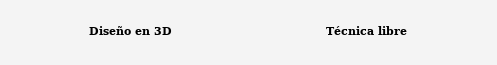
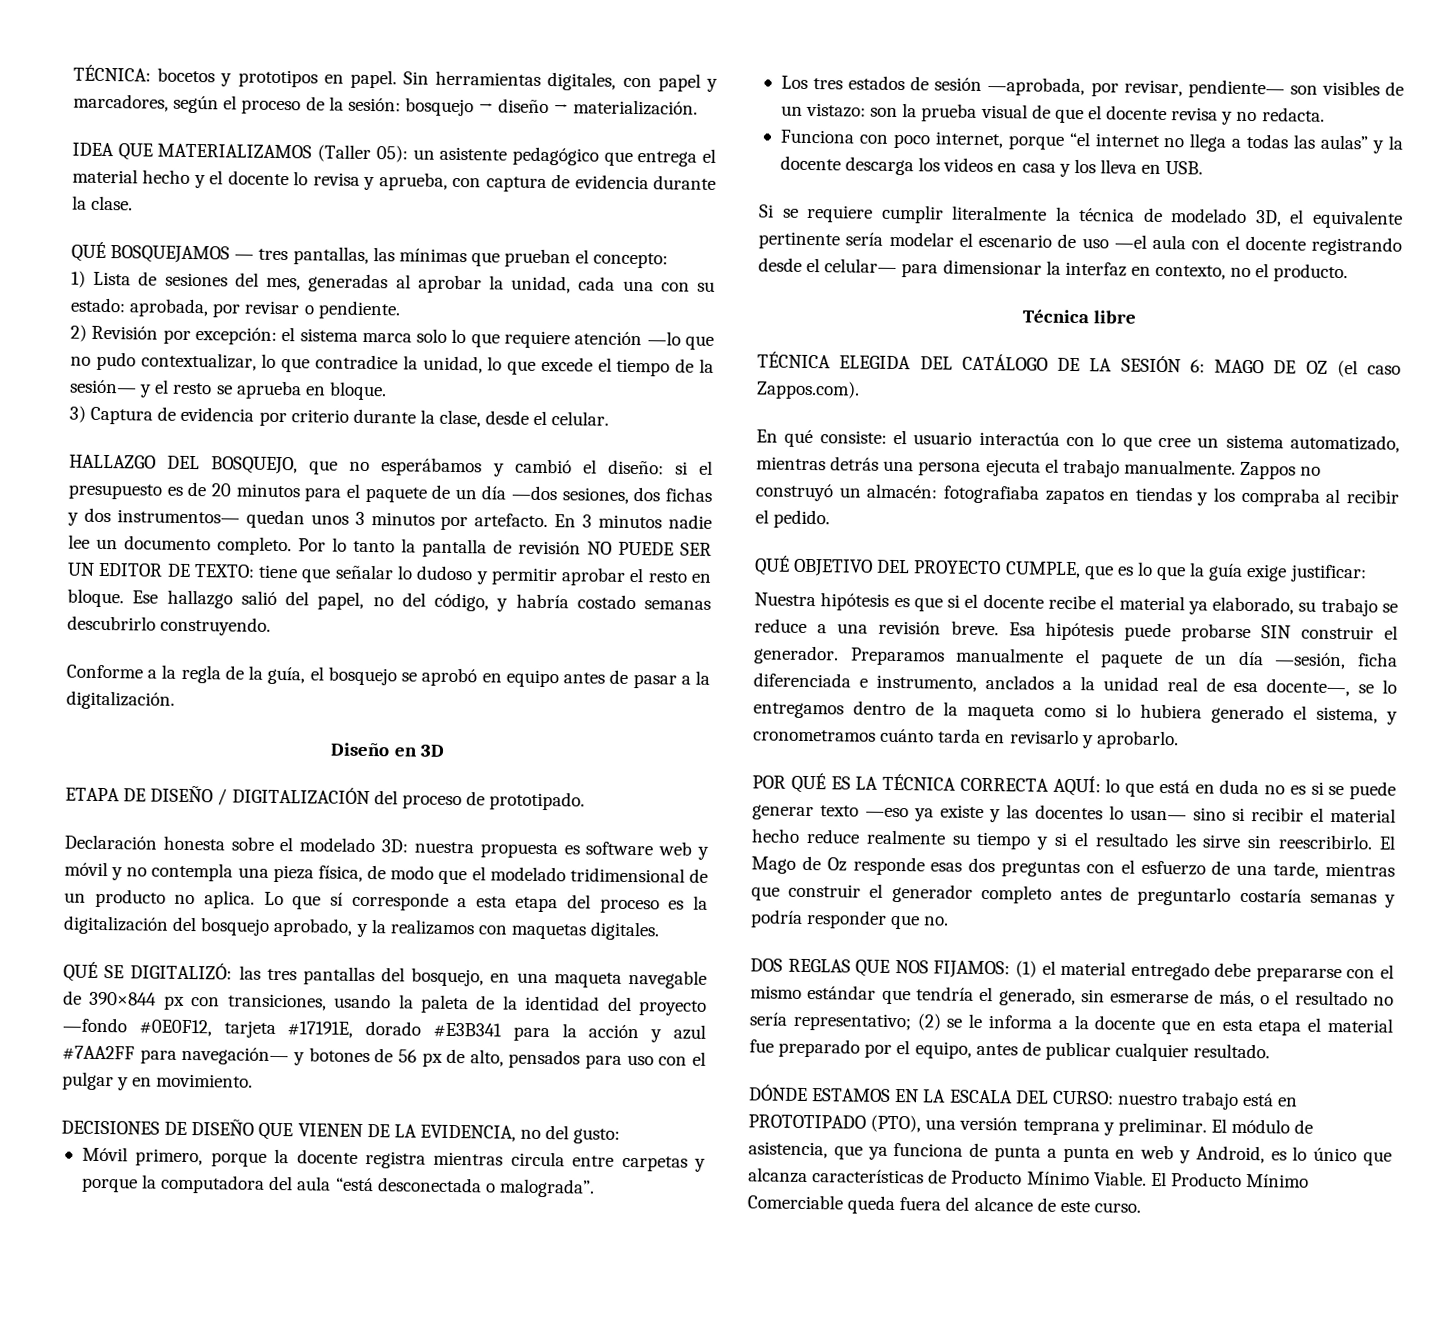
+ TÉCNICA: bocetos y prototipos en papel. Sin herramientas digitales, con papel y marcadores, según el proceso de la sesión: bosquejo → diseño → materialización.
+ IDEA QUE MATERIALIZAMOS (Taller 05): un asistente pedagógico que entrega el material hecho y el docente lo revisa y aprueba, con captura de evidencia durante la clase.
+ QUÉ BOSQUEJAMOS — tres pantallas, las mínimas que prueban el concepto:
+ 1) Lista de sesiones del mes, generadas al aprobar la unidad, cada una con su estado: aprobada, por revisar o pendiente.
+ 2) Revisión por excepción: el sistema marca solo lo que requiere atención —lo que no pudo contextualizar, lo que contradice la unidad, lo que excede el tiempo de la sesión— y el resto se aprueba en bloque.
+ 3) Captura de evidencia por criterio durante la clase, desde el celular.
+ HALLAZGO DEL BOSQUEJO, que no esperábamos y cambió el diseño: si el presupuesto es de 20 minutos para el paquete de un día —dos sesiones, dos fichas y dos instrumentos— quedan unos 3 minutos por artefacto. En 3 minutos nadie lee un documento completo. Por lo tanto la pantalla de revisión NO PUEDE SER UN EDITOR DE TEXTO: tiene que señalar lo dudoso y permitir aprobar el resto en bloque. Ese hallazgo salió del papel, no del código, y habría costado semanas descubrirlo construyendo.
+ Conforme a la regla de la guía, el bosquejo se aprobó en equipo antes de pasar a la digitalización.
  Diseño en 3D
+ ETAPA DE DISEÑO / DIGITALIZACIÓN del proceso de prototipado.
+ Declaración honesta sobre el modelado 3D: nuestra propuesta es software web y móvil y no contempla una pieza física, de modo que el modelado tridimensional de un producto no aplica. Lo que sí corresponde a esta etapa del proceso es la digitalización del bosquejo aprobado, y la realizamos con maquetas digitales.
+ QUÉ SE DIGITALIZÓ: las tres pantallas del bosquejo, en una maqueta navegable de 390×844 px con transiciones, usando la paleta de la identidad del proyecto —fondo #0E0F12, tarjeta #17191E, dorado #E3B341 para la acción y azul #7AA2FF para navegación— y botones de 56 px de alto, pensados para uso con el pulgar y en movimiento.
+ DECISIONES DE DISEÑO QUE VIENEN DE LA EVIDENCIA, no del gusto:
+ Móvil primero, porque la docente registra mientras circula entre carpetas y porque la computadora del aula “está desconectada o malograda”.
+ Los tres estados de sesión —aprobada, por revisar, pendiente— son visibles de un vistazo: son la prueba visual de que el docente revisa y no redacta.
+ Funciona con poco internet, porque “el internet no llega a todas las aulas” y la docente descarga los videos en casa y los lleva en USB.
+ Si se requiere cumplir literalmente la técnica de modelado 3D, el equivalente pertinente sería modelar el escenario de uso —el aula con el docente registrando desde el celular— para dimensionar la interfaz en contexto, no el producto.
  Técnica libre
+ TÉCNICA ELEGIDA DEL CATÁLOGO DE LA SESIÓN 6: MAGO DE OZ (el caso Zappos.com).
+ En qué consiste: el usuario interactúa con lo que cree un sistema automatizado, mientras detrás una persona ejecuta el trabajo manualmente. Zappos no construyó un almacén: fotografiaba zapatos en tiendas y los compraba al recibir el pedido.
+ QUÉ OBJETIVO DEL PROYECTO CUMPLE, que es lo que la guía exige justificar:
+ Nuestra hipótesis es que si el docente recibe el material ya elaborado, su trabajo se reduce a una revisión breve. Esa hipótesis puede probarse SIN construir el generador. Preparamos manualmente el paquete de un día —sesión, ficha diferenciada e instrumento, anclados a la unidad real de esa docente—, se lo entregamos dentro de la maqueta como si lo hubiera generado el sistema, y cronometramos cuánto tarda en revisarlo y aprobarlo.
+ POR QUÉ ES LA TÉCNICA CORRECTA AQUÍ: lo que está en duda no es si se puede generar texto —eso ya existe y las docentes lo usan— sino si recibir el material hecho reduce realmente su tiempo y si el resultado les sirve sin reescribirlo. El Mago de Oz responde esas dos preguntas con el esfuerzo de una tarde, mientras que construir el generador completo antes de preguntarlo costaría semanas y podría responder que no.
+ DOS REGLAS QUE NOS FIJAMOS: (1) el material entregado debe prepararse con el mismo estándar que tendría el generado, sin esmerarse de más, o el resultado no sería representativo; (2) se le informa a la docente que en esta etapa el material fue preparado por el equipo, antes de publicar cualquier resultado.
+ DÓNDE ESTAMOS EN LA ESCALA DEL CURSO: nuestro trabajo está en PROTOTIPADO (PTO), una versión temprana y preliminar. El módulo de asistencia, que ya funciona de punta a punta en web y Android, es lo único que alcanza características de Producto Mínimo Viable. El Producto Mínimo Comerciable queda fuera del alcance de este curso.

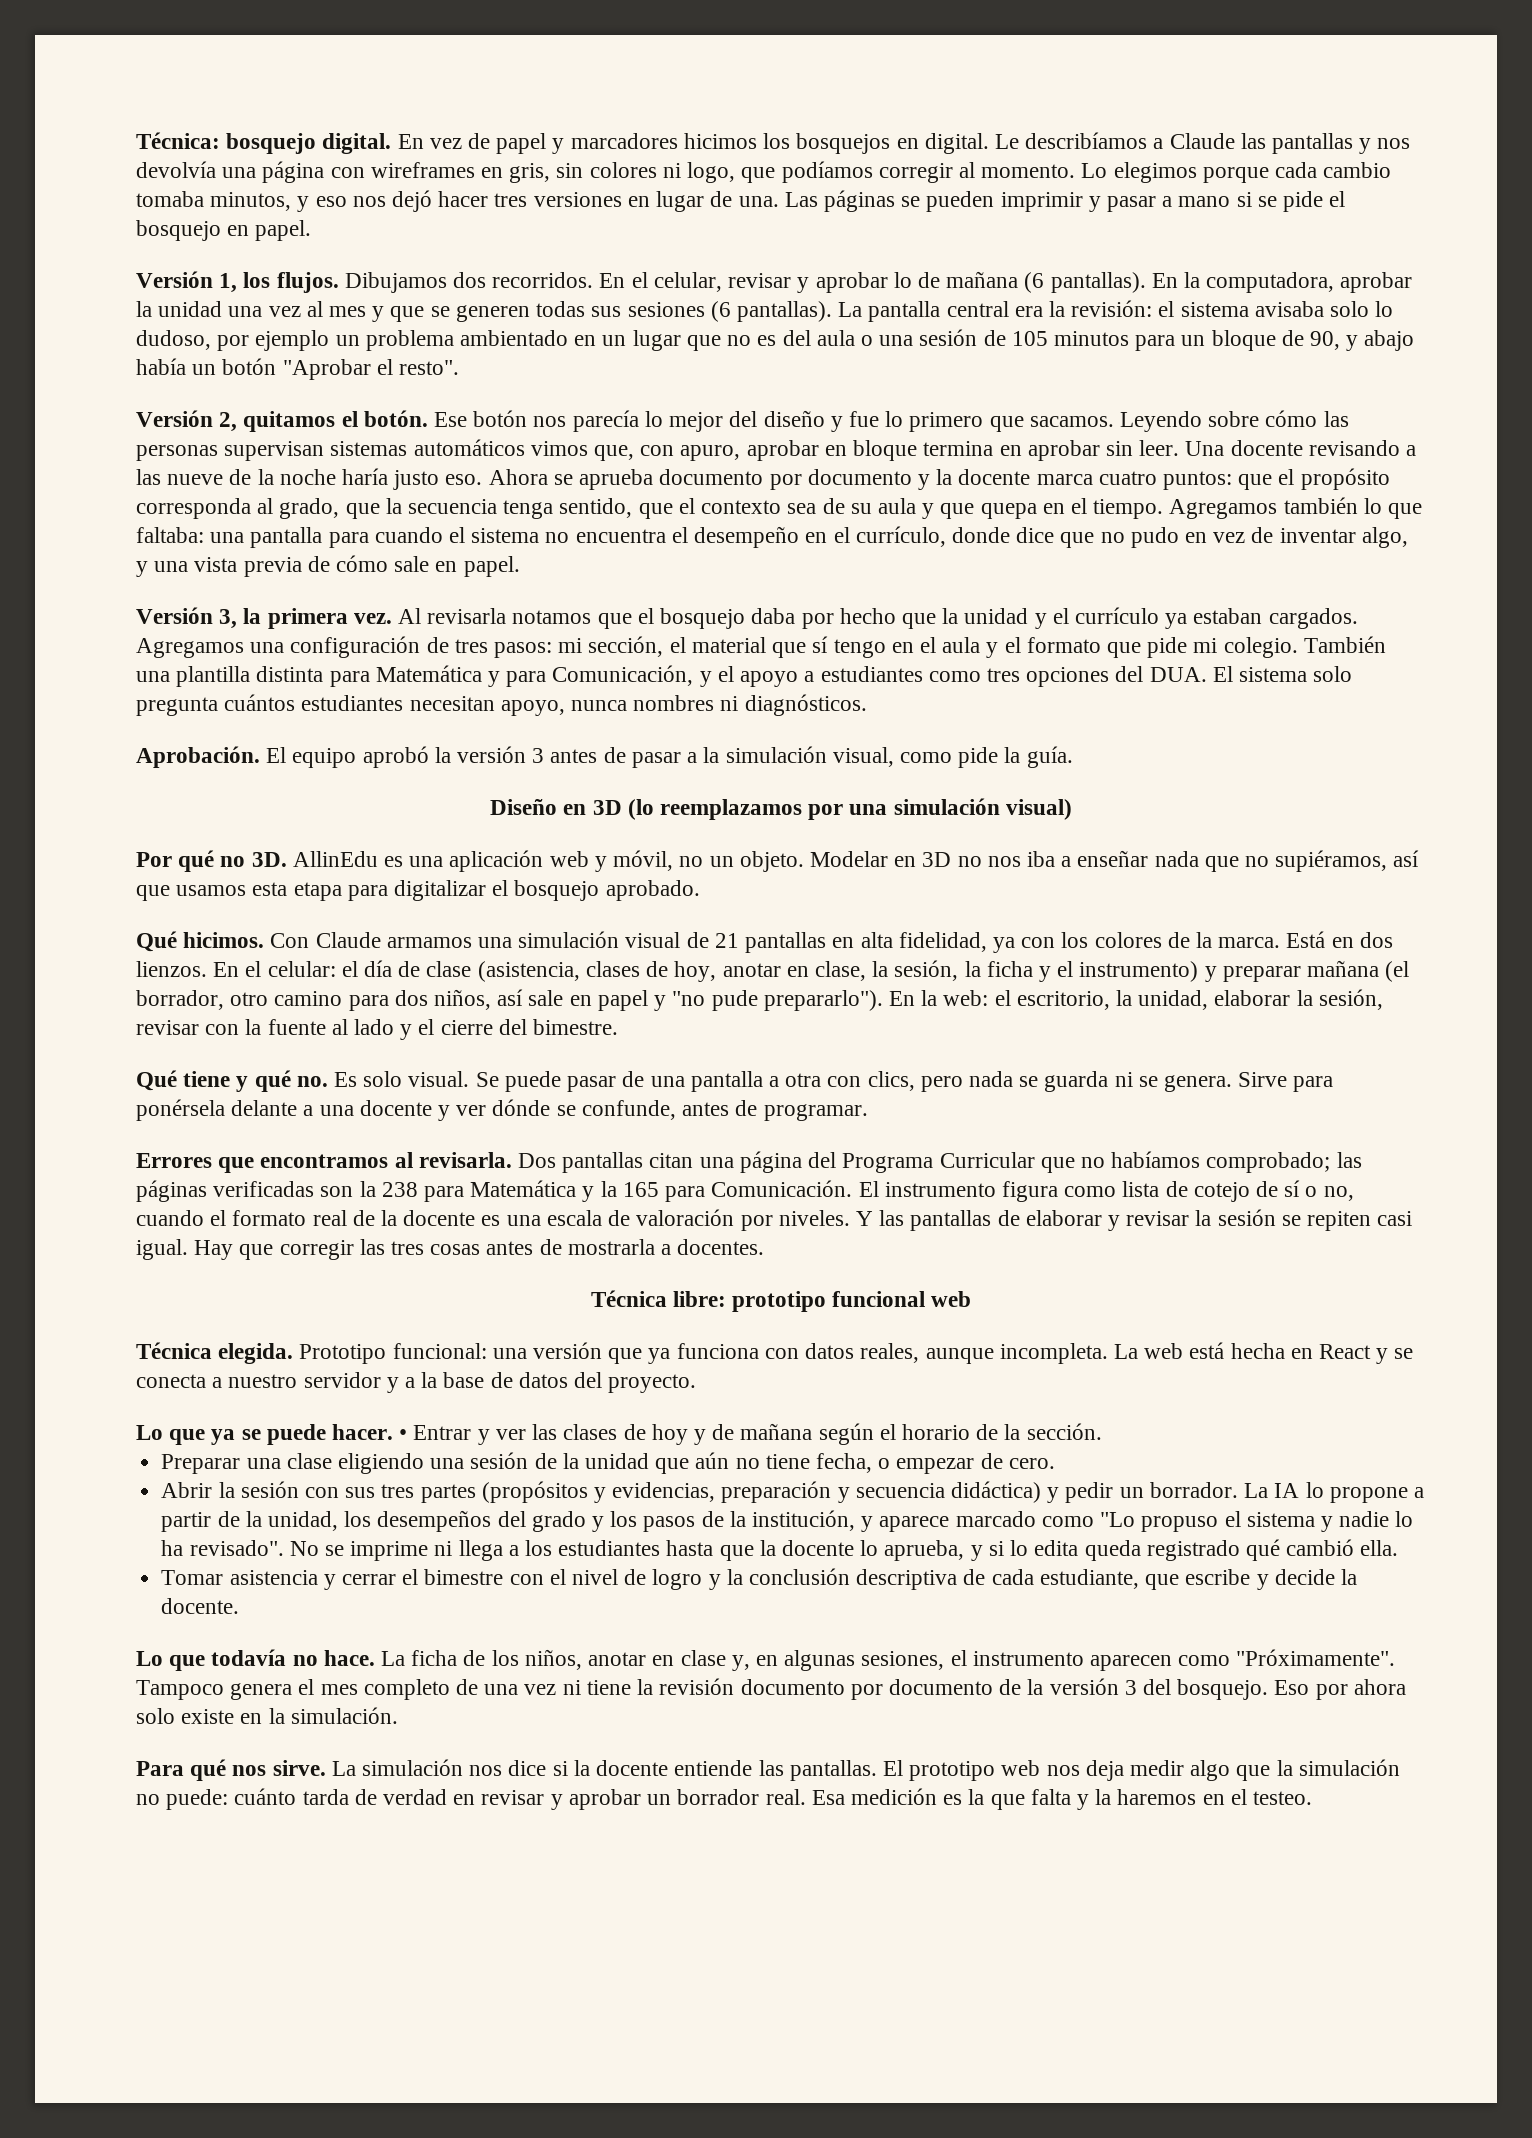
- TÉCNICA: bocetos y prototipos en papel. Sin herramientas digitales, con papel y marcadores, según el proceso de la sesión: bosquejo → diseño → materialización.
- IDEA QUE MATERIALIZAMOS (Taller 05): un asistente pedagógico que entrega el material hecho y el docente lo revisa y aprueba, con captura de evidencia durante la clase.
- QUÉ BOSQUEJAMOS — tres pantallas, las mínimas que prueban el concepto:
- 1) Lista de sesiones del mes, generadas al aprobar la unidad, cada una con su estado: aprobada, por revisar o pendiente.
- 2) Revisión por excepción: el sistema marca solo lo que requiere atención —lo que no pudo contextualizar, lo que contradice la unidad, lo que excede el tiempo de la sesión— y el resto se aprueba en bloque.
- 3) Captura de evidencia por criterio durante la clase, desde el celular.
- HALLAZGO DEL BOSQUEJO, que no esperábamos y cambió el diseño: si el presupuesto es de 20 minutos para el paquete de un día —dos sesiones, dos fichas y dos instrumentos— quedan unos 3 minutos por artefacto. En 3 minutos nadie lee un documento completo. Por lo tanto la pantalla de revisión NO PUEDE SER UN EDITOR DE TEXTO: tiene que señalar lo dudoso y permitir aprobar el resto en bloque. Ese hallazgo salió del papel, no del código, y habría costado semanas descubrirlo construyendo.
- Conforme a la regla de la guía, el bosquejo se aprobó en equipo antes de pasar a la digitalización.
- Diseño en 3D
- ETAPA DE DISEÑO / DIGITALIZACIÓN del proceso de prototipado.
- Declaración honesta sobre el modelado 3D: nuestra propuesta es software web y móvil y no contempla una pieza física, de modo que el modelado tridimensional de un producto no aplica. Lo que sí corresponde a esta etapa del proceso es la digitalización del bosquejo aprobado, y la realizamos con maquetas digitales.
- QUÉ SE DIGITALIZÓ: las tres pantallas del bosquejo, en una maqueta navegable de 390×844 px con transiciones, usando la paleta de la identidad del proyecto —fondo #0E0F12, tarjeta #17191E, dorado #E3B341 para la acción y azul #7AA2FF para navegación— y botones de 56 px de alto, pensados para uso con el pulgar y en movimiento.
- DECISIONES DE DISEÑO QUE VIENEN DE LA EVIDENCIA, no del gusto:
- Móvil primero, porque la docente registra mientras circula entre carpetas y porque la computadora del aula “está desconectada o malograda”.
- Los tres estados de sesión —aprobada, por revisar, pendiente— son visibles de un vistazo: son la prueba visual de que el docente revisa y no redacta.
- Funciona con poco internet, porque “el internet no llega a todas las aulas” y la docente descarga los videos en casa y los lleva en USB.
- Si se requiere cumplir literalmente la técnica de modelado 3D, el equivalente pertinente sería modelar el escenario de uso —el aula con el docente registrando desde el celular— para dimensionar la interfaz en contexto, no el producto.
- Técnica libre
- TÉCNICA ELEGIDA DEL CATÁLOGO DE LA SESIÓN 6: MAGO DE OZ (el caso Zappos.com).
- En qué consiste: el usuario interactúa con lo que cree un sistema automatizado, mientras detrás una persona ejecuta el trabajo manualmente. Zappos no construyó un almacén: fotografiaba zapatos en tiendas y los compraba al recibir el pedido.
- QUÉ OBJETIVO DEL PROYECTO CUMPLE, que es lo que la guía exige justificar:
- Nuestra hipótesis es que si el docente recibe el material ya elaborado, su trabajo se reduce a una revisión breve. Esa hipótesis puede probarse SIN construir el generador. Preparamos manualmente el paquete de un día —sesión, ficha diferenciada e instrumento, anclados a la unidad real de esa docente—, se lo entregamos dentro de la maqueta como si lo hubiera generado el sistema, y cronometramos cuánto tarda en revisarlo y aprobarlo.
- POR QUÉ ES LA TÉCNICA CORRECTA AQUÍ: lo que está en duda no es si se puede generar texto —eso ya existe y las docentes lo usan— sino si recibir el material hecho reduce realmente su tiempo y si el resultado les sirve sin reescribirlo. El Mago de Oz responde esas dos preguntas con el esfuerzo de una tarde, mientras que construir el generador completo antes de preguntarlo costaría semanas y podría responder que no.
- DOS REGLAS QUE NOS FIJAMOS: (1) el material entregado debe prepararse con el mismo estándar que tendría el generado, sin esmerarse de más, o el resultado no sería representativo; (2) se le informa a la docente que en esta etapa el material fue preparado por el equipo, antes de publicar cualquier resultado.
- DÓNDE ESTAMOS EN LA ESCALA DEL CURSO: nuestro trabajo está en PROTOTIPADO (PTO), una versión temprana y preliminar. El módulo de asistencia, que ya funciona de punta a punta en web y Android, es lo único que alcanza características de Producto Mínimo Viable. El Producto Mínimo Comerciable queda fuera del alcance de este curso.
+ Técnica: bosquejo digital. En vez de papel y marcadores hicimos los bosquejos en digital. Le describíamos a Claude las pantallas y nos devolvía una página con wireframes en gris, sin colores ni logo, que podíamos corregir al momento. Lo elegimos porque cada cambio tomaba minutos, y eso nos dejó hacer tres versiones en lugar de una. Las páginas se pueden imprimir y pasar a mano si se pide el bosquejo en papel.
+ Versión 1, los flujos. Dibujamos dos recorridos. En el celular, revisar y aprobar lo de mañana (6 pantallas). En la computadora, aprobar la unidad una vez al mes y que se generen todas sus sesiones (6 pantallas). La pantalla central era la revisión: el sistema avisaba solo lo dudoso, por ejemplo un problema ambientado en un lugar que no es del aula o una sesión de 105 minutos para un bloque de 90, y abajo había un botón "Aprobar el resto".
+ Versión 2, quitamos el botón. Ese botón nos parecía lo mejor del diseño y fue lo primero que sacamos. Leyendo sobre cómo las personas supervisan sistemas automáticos vimos que, con apuro, aprobar en bloque termina en aprobar sin leer. Una docente revisando a las nueve de la noche haría justo eso. Ahora se aprueba documento por documento y la docente marca cuatro puntos: que el propósito corresponda al grado, que la secuencia tenga sentido, que el contexto sea de su aula y que quepa en el tiempo. Agregamos también lo que faltaba: una pantalla para cuando el sistema no encuentra el desempeño en el currículo, donde dice que no pudo en vez de inventar algo, y una vista previa de cómo sale en papel.
+ Versión 3, la primera vez. Al revisarla notamos que el bosquejo daba por hecho que la unidad y el currículo ya estaban cargados. Agregamos una configuración de tres pasos: mi sección, el material que sí tengo en el aula y el formato que pide mi colegio. También una plantilla distinta para Matemática y para Comunicación, y el apoyo a estudiantes como tres opciones del DUA. El sistema solo pregunta cuántos estudiantes necesitan apoyo, nunca nombres ni diagnósticos.
+ Aprobación. El equipo aprobó la versión 3 antes de pasar a la simulación visual, como pide la guía.
+ Diseño en 3D (lo reemplazamos por una simulación visual)
+ Por qué no 3D. AllinEdu es una aplicación web y móvil, no un objeto. Modelar en 3D no nos iba a enseñar nada que no supiéramos, así que usamos esta etapa para digitalizar el bosquejo aprobado.
+ Qué hicimos. Con Claude armamos una simulación visual de 21 pantallas en alta fidelidad, ya con los colores de la marca. Está en dos lienzos. En el celular: el día de clase (asistencia, clases de hoy, anotar en clase, la sesión, la ficha y el instrumento) y preparar mañana (el borrador, otro camino para dos niños, así sale en papel y "no pude prepararlo"). En la web: el escritorio, la unidad, elaborar la sesión, revisar con la fuente al lado y el cierre del bimestre.
+ Qué tiene y qué no. Es solo visual. Se puede pasar de una pantalla a otra con clics, pero nada se guarda ni se genera. Sirve para ponérsela delante a una docente y ver dónde se confunde, antes de programar.
+ Errores que encontramos al revisarla. Dos pantallas citan una página del Programa Curricular que no habíamos comprobado; las páginas verificadas son la 238 para Matemática y la 165 para Comunicación. El instrumento figura como lista de cotejo de sí o no, cuando el formato real de la docente es una escala de valoración por niveles. Y las pantallas de elaborar y revisar la sesión se repiten casi igual. Hay que corregir las tres cosas antes de mostrarla a docentes.
+ Técnica libre: prototipo funcional web
+ Técnica elegida. Prototipo funcional: una versión que ya funciona con datos reales, aunque incompleta. La web está hecha en React y se conecta a nuestro servidor y a la base de datos del proyecto.
+ Lo que ya se puede hacer. • Entrar y ver las clases de hoy y de mañana según el horario de la sección.
+ Preparar una clase eligiendo una sesión de la unidad que aún no tiene fecha, o empezar de cero.
+ Abrir la sesión con sus tres partes (propósitos y evidencias, preparación y secuencia didáctica) y pedir un borrador. La IA lo propone a partir de la unidad, los desempeños del grado y los pasos de la institución, y aparece marcado como "Lo propuso el sistema y nadie lo ha revisado". No se imprime ni llega a los estudiantes hasta que la docente lo aprueba, y si lo edita queda registrado qué cambió ella.
+ Tomar asistencia y cerrar el bimestre con el nivel de logro y la conclusión descriptiva de cada estudiante, que escribe y decide la docente.
+ Lo que todavía no hace. La ficha de los niños, anotar en clase y, en algunas sesiones, el instrumento aparecen como "Próximamente". Tampoco genera el mes completo de una vez ni tiene la revisión documento por documento de la versión 3 del bosquejo. Eso por ahora solo existe en la simulación.
+ Para qué nos sirve. La simulación nos dice si la docente entiende las pantallas. El prototipo web nos deja medir algo que la simulación no puede: cuánto tarda de verdad en revisar y aprobar un borrador real. Esa medición es la que falta y la haremos en el testeo.

